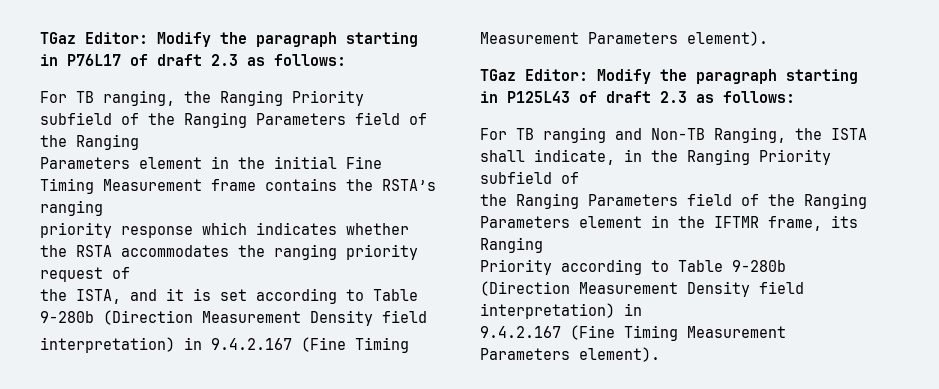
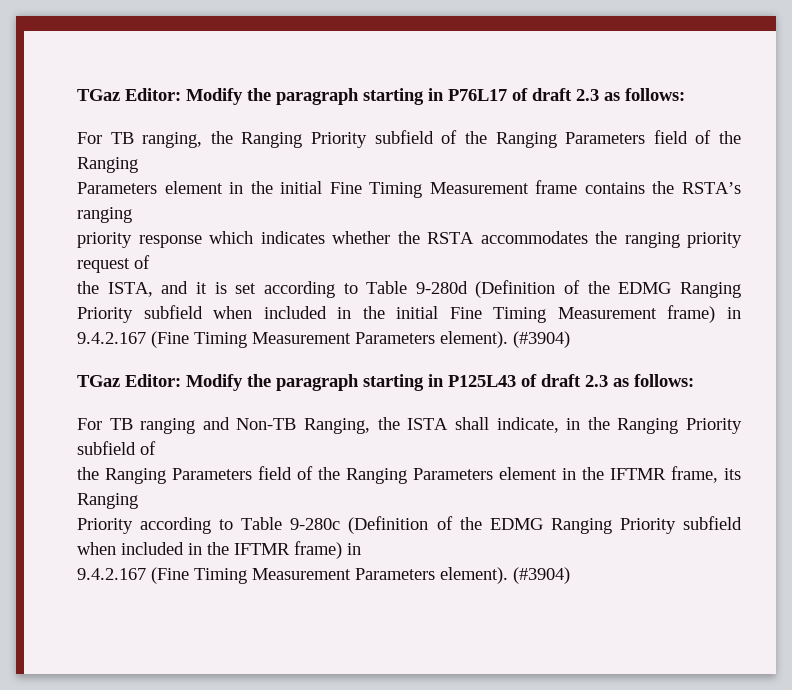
- the ISTA, and it is set according to Table 9-280b (Direction Measurement Density field
- interpretation) in 9.4.2.167 (Fine Timing Measurement Parameters element).
+ the ISTA, and it is set according to Table 9-280d (Definition of the EDMG Ranging Priority subfield when included in the initial Fine Timing Measurement frame) in 9.4.2.167 (Fine Timing Measurement Parameters element). (#3904)
- Priority according to Table 9-280b (Direction Measurement Density field interpretation) in
- 9.4.2.167 (Fine Timing Measurement Parameters element).
+ Priority according to Table 9-280c (Definition of the EDMG Ranging Priority subfield when included in the IFTMR frame) in
+ 9.4.2.167 (Fine Timing Measurement Parameters element). (#3904)

